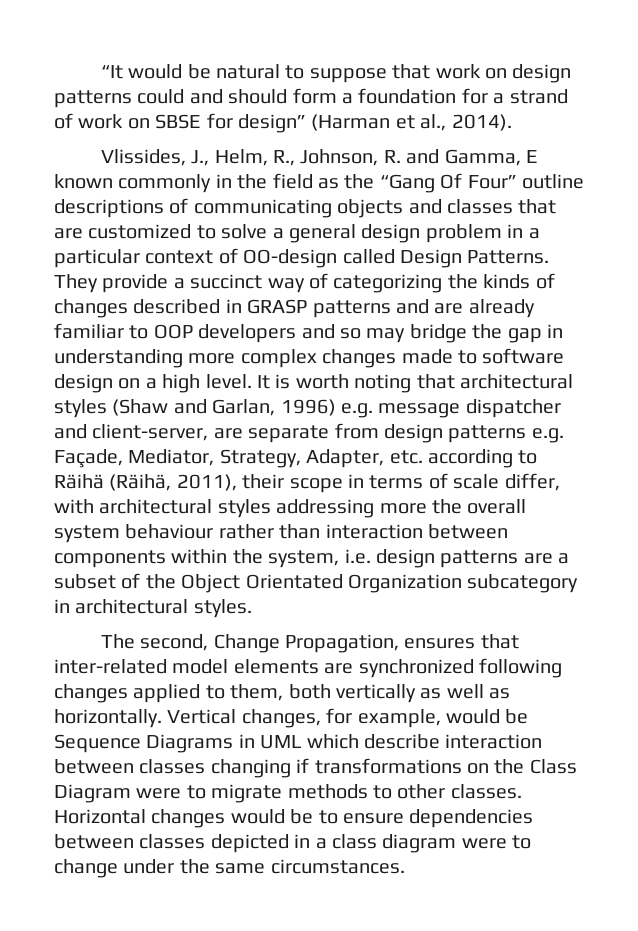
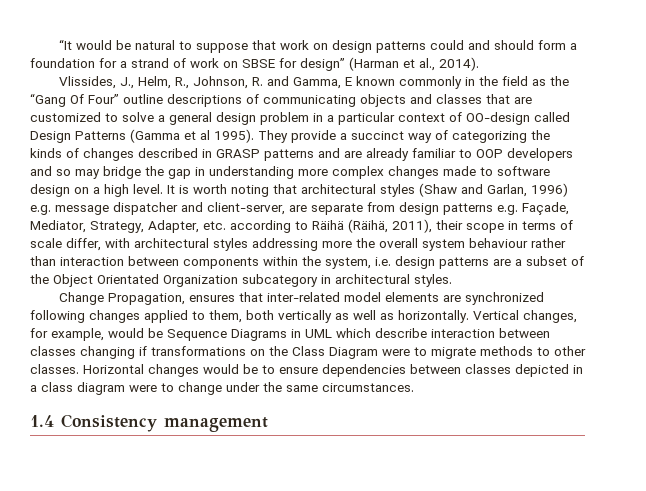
- Vlissides, J., Helm, R., Johnson, R. and Gamma, E known commonly in the field as the “Gang Of Four” outline descriptions of communicating objects and classes that are customized to solve a general design problem in a particular context of OO-design called Design Patterns.
+ Vlissides, J., Helm, R., Johnson, R. and Gamma, E known commonly in the field as the “Gang Of Four” outline descriptions of communicating objects and classes that are customized to solve a general design problem in a particular context of OO-design called Design Patterns (Gamma et al 1995).
- The second, Change Propagation, ensures that inter-related model elements are synchronized following changes applied to them, both vertically as well as horizontally.
+ Change Propagation, ensures that inter-related model elements are synchronized following changes applied to them, both vertically as well as horizontally.
+ 1.4 Consistency management

